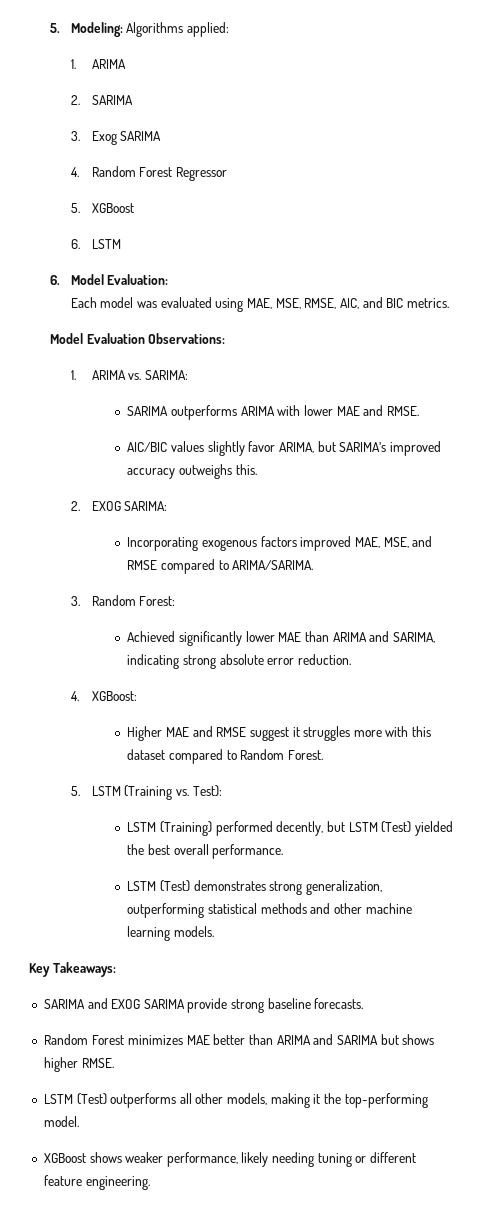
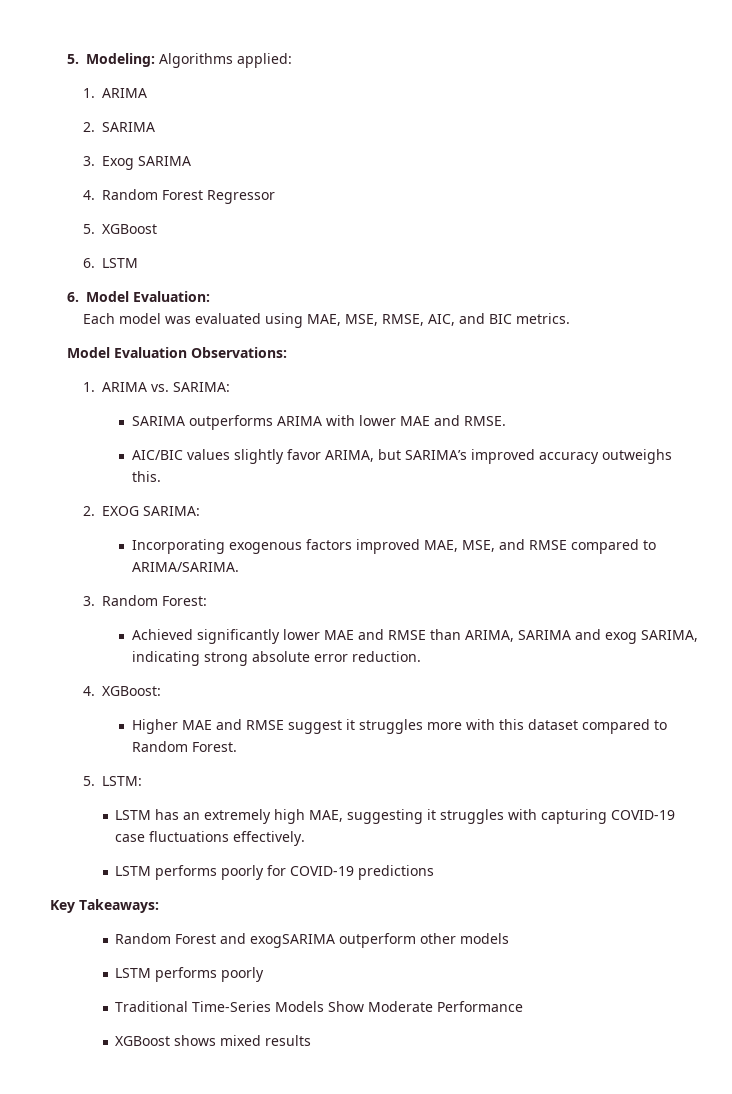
- Achieved significantly lower MAE than ARIMA and SARIMA, indicating strong absolute error reduction.
+ Achieved significantly lower MAE and RMSE than ARIMA, SARIMA and exog SARIMA, indicating strong absolute error reduction.
- 5. LSTM (Training vs. Test):
- LSTM (Training) performed decently, but LSTM (Test) yielded the best overall performance.
- LSTM (Test) demonstrates strong generalization, outperforming statistical methods and other machine learning models.
+ 5. LSTM:
+ LSTM has an extremely high MAE, suggesting it struggles with capturing COVID-19 case fluctuations effectively.
+ LSTM performs poorly for COVID-19 predictions
  Key Takeaways:
- SARIMA and EXOG SARIMA provide strong baseline forecasts.
- Random Forest minimizes MAE better than ARIMA and SARIMA but shows higher RMSE.
- LSTM (Test) outperforms all other models, making it the top-performing model.
- XGBoost shows weaker performance, likely needing tuning or different feature engineering.
+ Random Forest and exogSARIMA outperform other models
+ LSTM performs poorly
+ Traditional Time-Series Models Show Moderate Performance
+ XGBoost shows mixed results

